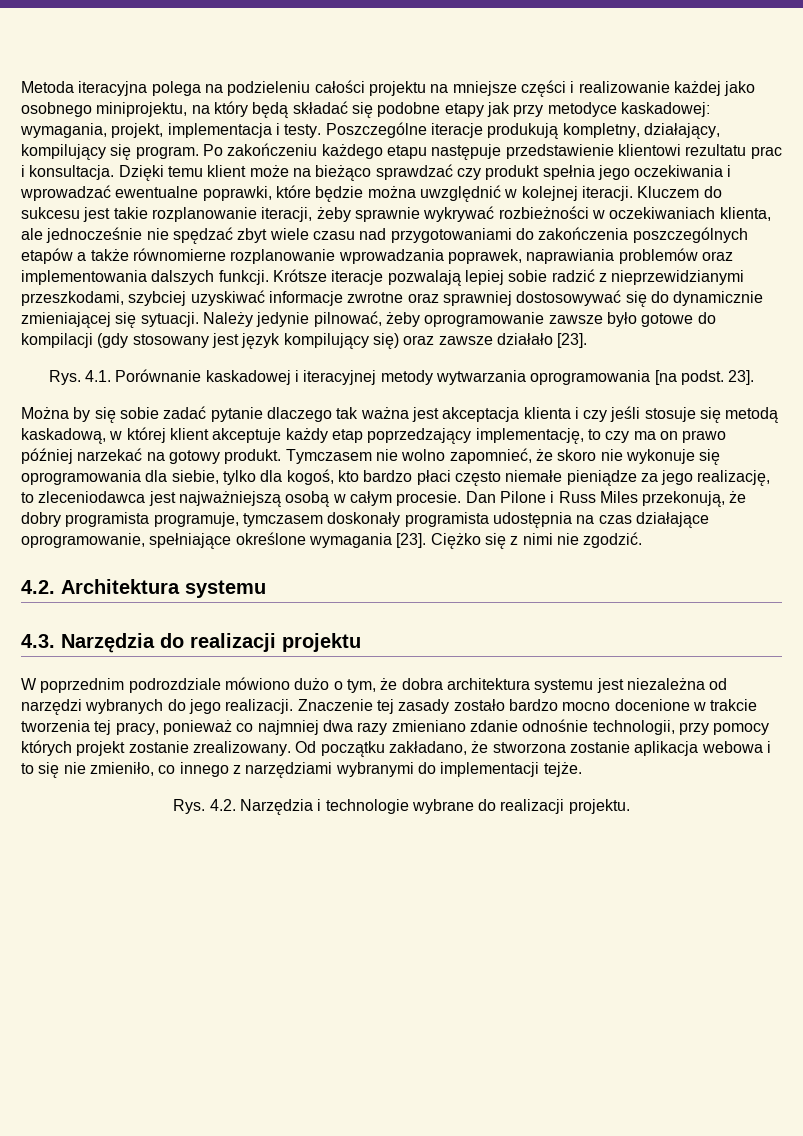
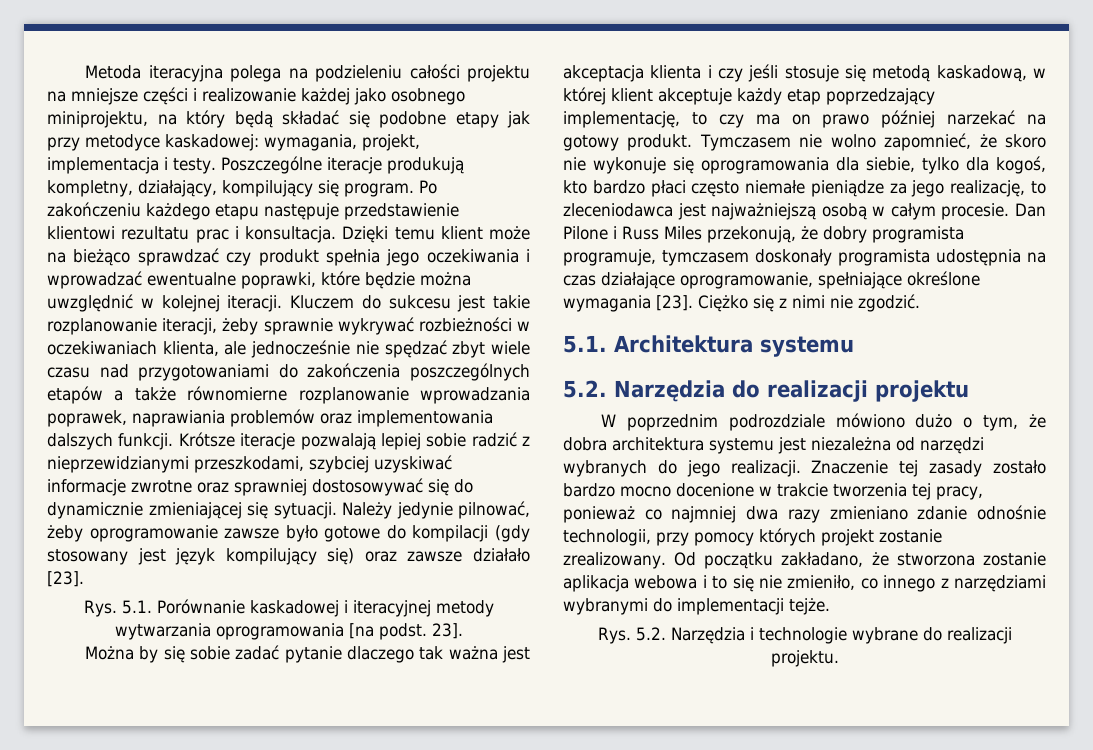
- Rys. 4.1. Porównanie kaskadowej i iteracyjnej metody wytwarzania oprogramowania [na podst.
+ Rys. 5.1. Porównanie kaskadowej i iteracyjnej metody wytwarzania oprogramowania [na podst.
- 4.2. Architektura systemu
+ 5.1. Architektura systemu
- 4.3. Narzędzia do realizacji projektu
+ 5.2. Narzędzia do realizacji projektu
- Rys. 4.2. Narzędzia i technologie wybrane do realizacji projektu.
+ Rys. 5.2. Narzędzia i technologie wybrane do realizacji projektu.

